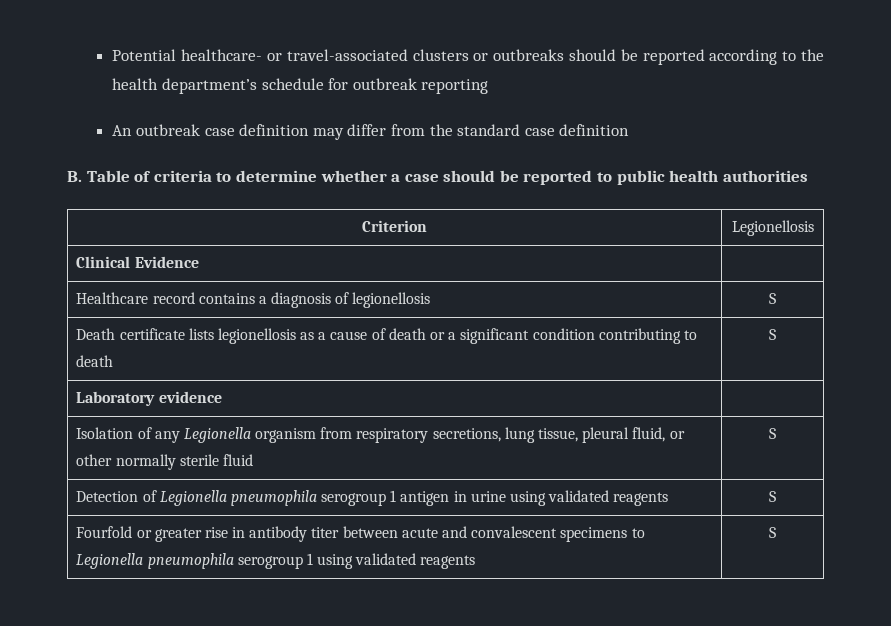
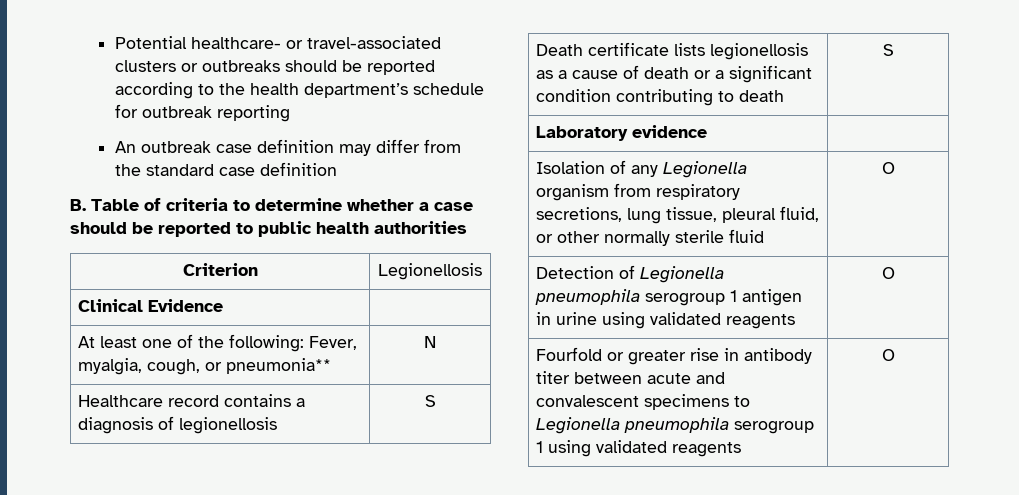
+ At least one of the following: Fever, myalgia, cough, or pneumonia** | N
- Isolation of any Legionella organism from respiratory secretions, lung tissue, pleural fluid, or other normally sterile fluid | S
+ Isolation of any Legionella organism from respiratory secretions, lung tissue, pleural fluid, or other normally sterile fluid | O
- Detection of Legionella pneumophila serogroup 1 antigen in urine using validated reagents | S
+ Detection of Legionella pneumophila serogroup 1 antigen in urine using validated reagents | O
- Fourfold or greater rise in antibody titer between acute and convalescent specimens to Legionella pneumophila serogroup 1 using validated reagents | S
+ Fourfold or greater rise in antibody titer between acute and convalescent specimens to Legionella pneumophila serogroup 1 using validated reagents | O

